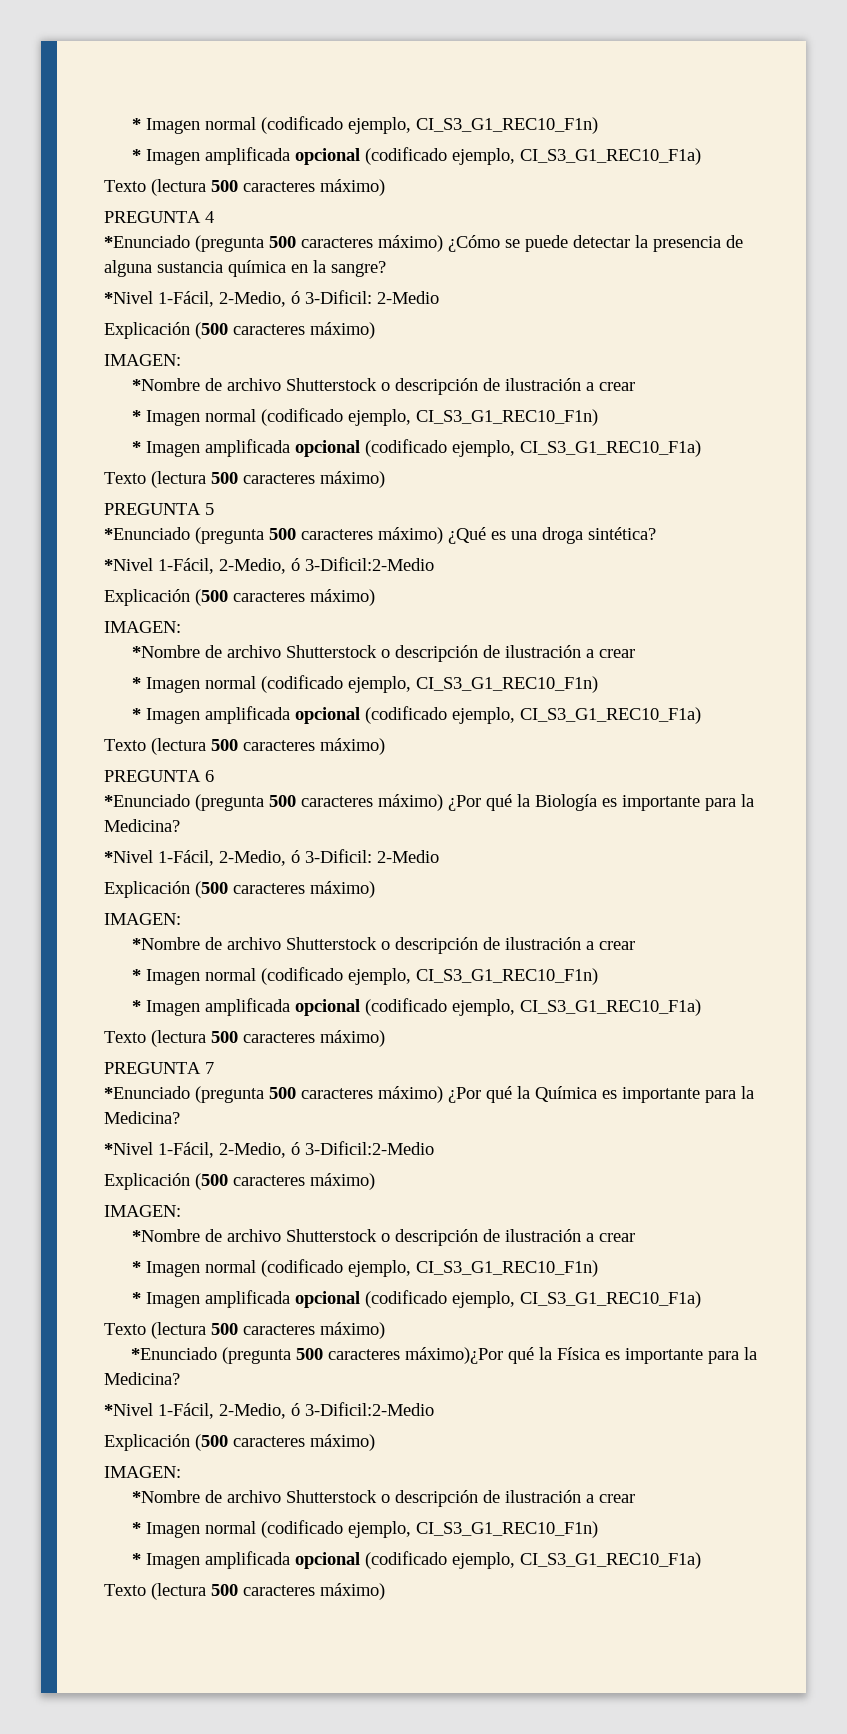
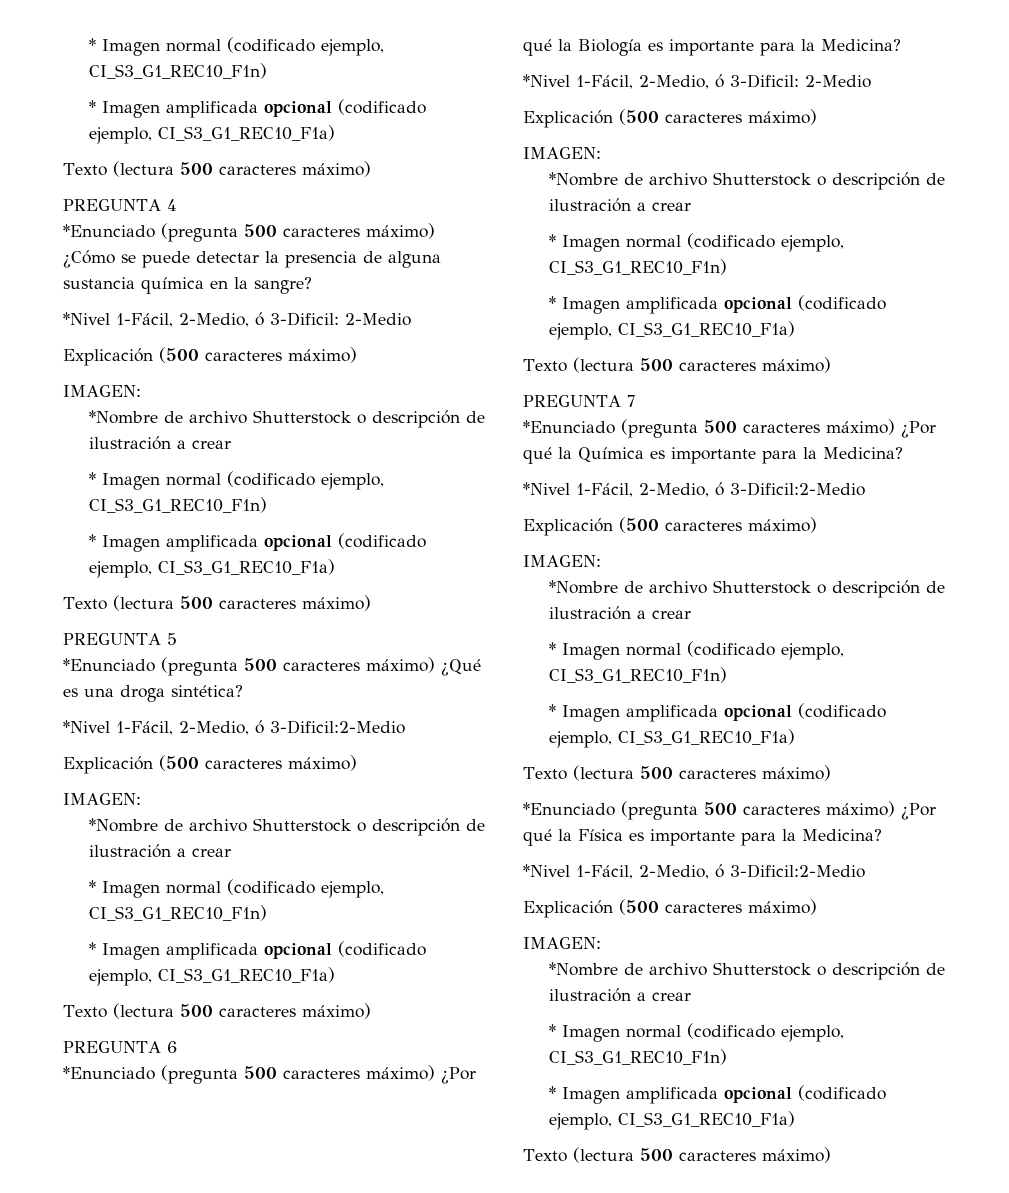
- *Enunciado (pregunta 500 caracteres máximo)¿Por qué la Física es importante para la Medicina?
+ *Enunciado (pregunta 500 caracteres máximo) ¿Por qué la Física es importante para la Medicina?

